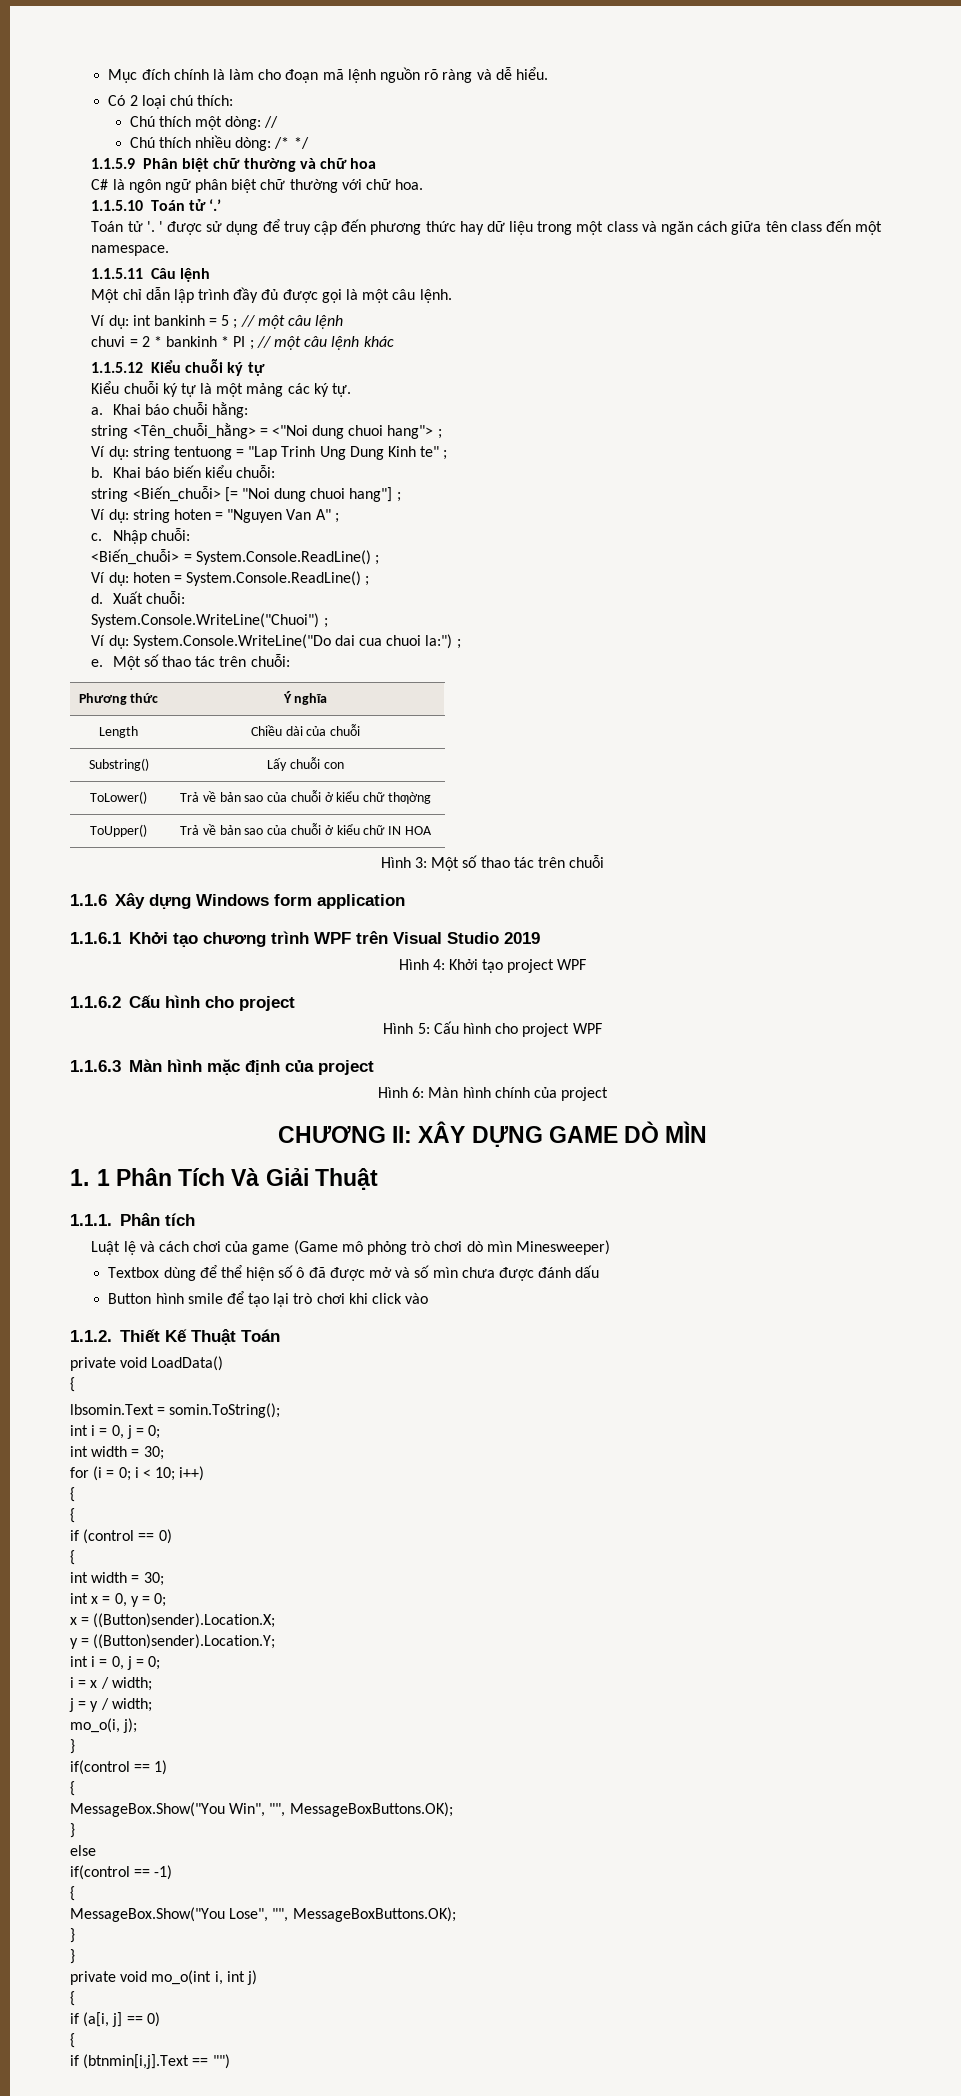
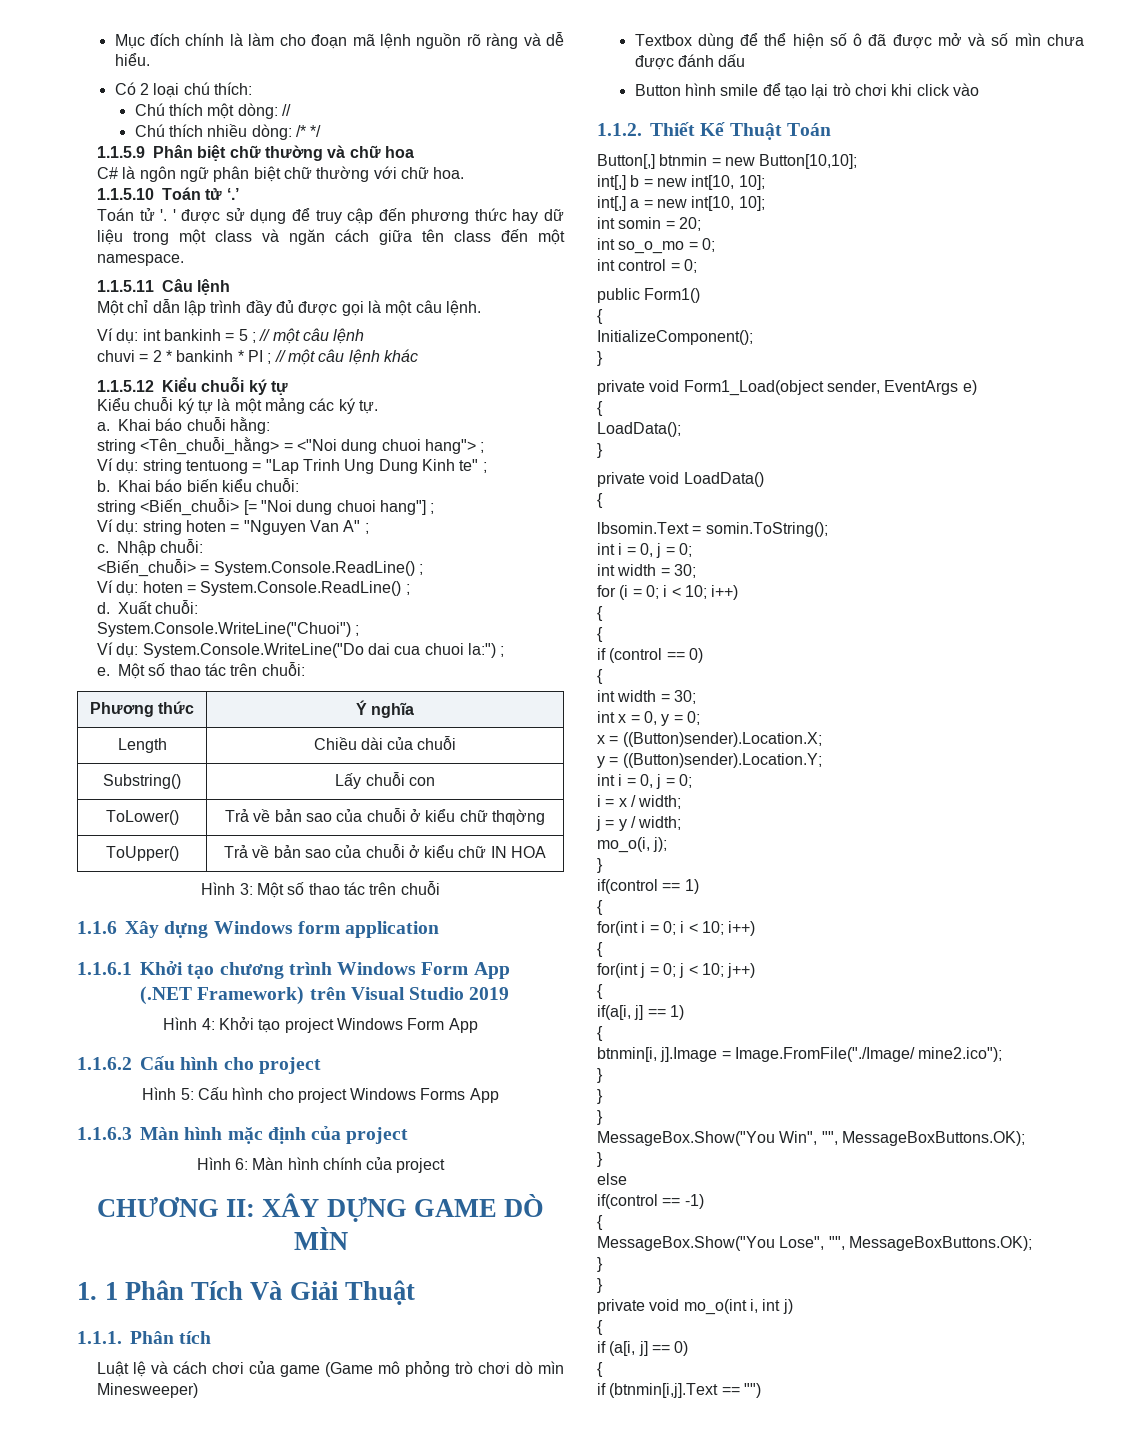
- 1.1.6.1 Khởi tạo chương trình WPF trên Visual Studio 2019
+ 1.1.6.1 Khởi tạo chương trình Windows Form App (.NET Framework) trên Visual Studio 2019
- Hình 4: Khởi tạo project WPF
+ Hình 4: Khởi tạo project Windows Form App
- Hình 5: Cấu hình cho project WPF
+ Hình 5: Cấu hình cho project Windows Forms App
+ Button[,] btnmin = new Button[10,10];
+ int[,] b = new int[10, 10];
+ int[,] a = new int[10, 10];
+ int somin = 20;
+ int so_o_mo = 0;
+ int control = 0;
+ public Form1()
+ {
+ InitializeComponent();
+ }
+ private void Form1_Load(object sender, EventArgs e)
+ {
+ LoadData();
+ }
+ for(int i = 0; i < 10; i++)
+ {
+ for(int j = 0; j < 10; j++)
+ {
+ if(a[i, j] == 1)
+ {
+ btnmin[i, j].Image = Image.FromFile("./Image/ mine2.ico");
+ }
+ }
+ }

